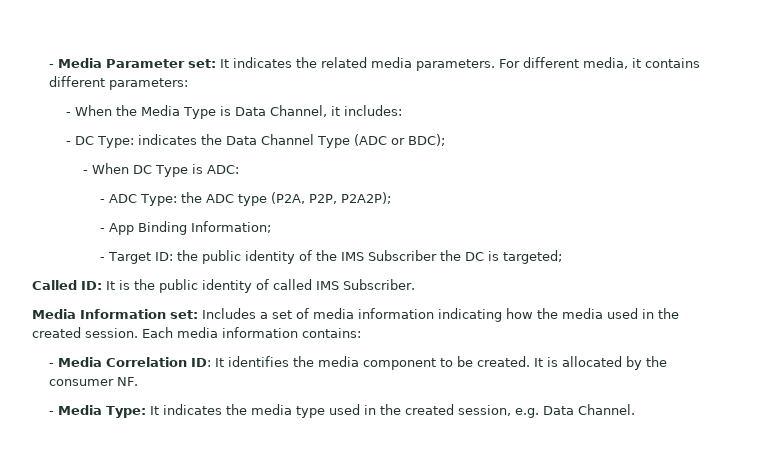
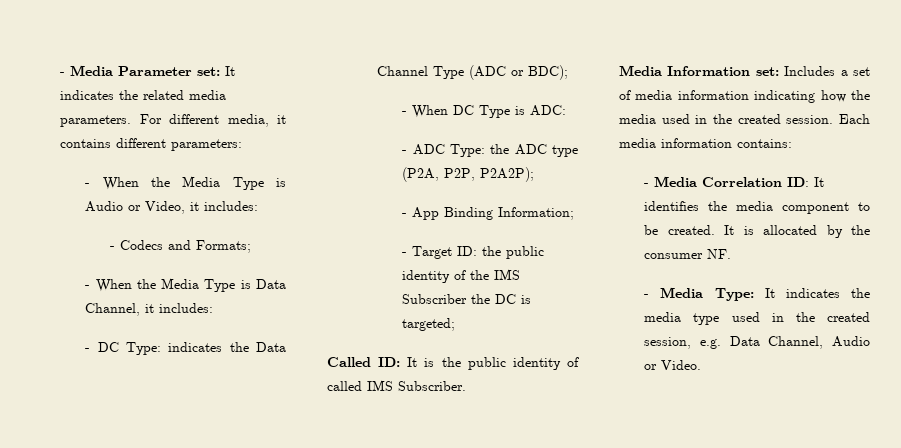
+ - When the Media Type is Audio or Video, it includes:
+ - Codecs and Formats;
- - Media Type: It indicates the media type used in the created session, e.g. Data Channel.
+ - Media Type: It indicates the media type used in the created session, e.g. Data Channel, Audio or Video.

